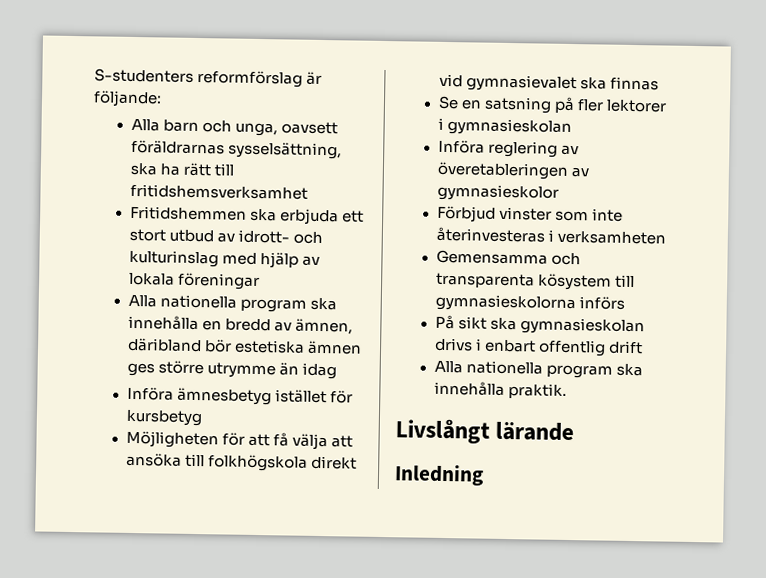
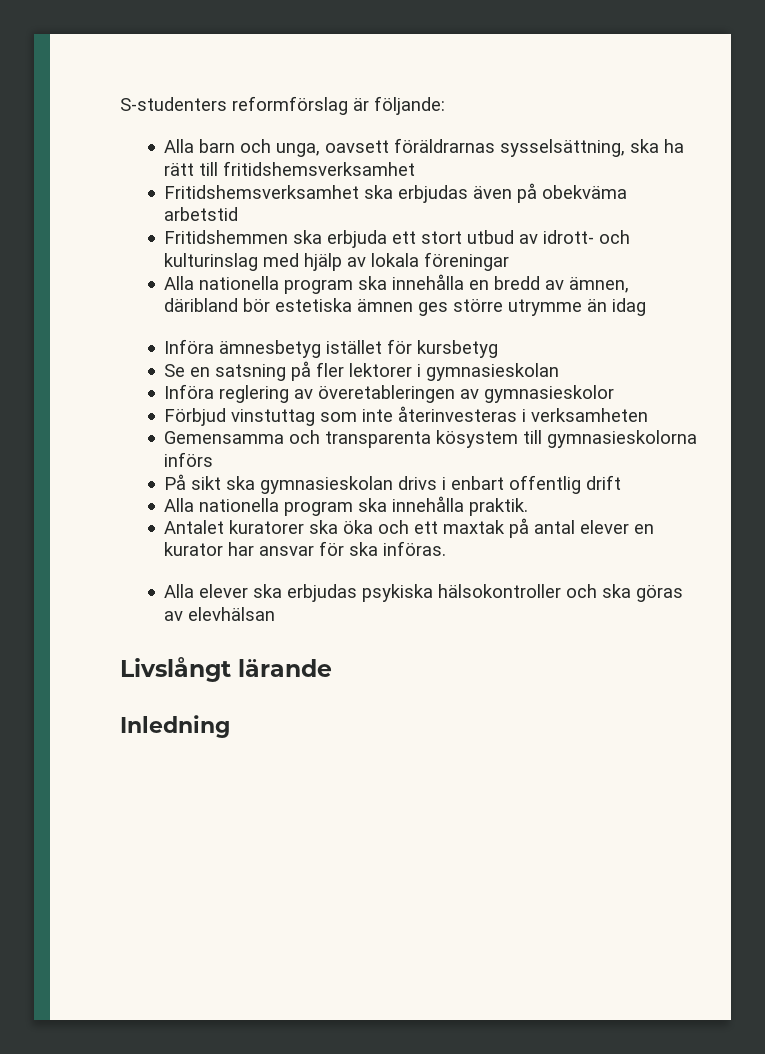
+ Fritidshemsverksamhet ska erbjudas även på obekväma arbetstid
- Möjligheten för att få välja att ansöka till folkhögskola direkt vid gymnasievalet ska finnas
- Förbjud vinster som inte återinvesteras i verksamheten
+ Förbjud vinstuttag som inte återinvesteras i verksamheten
+ Antalet kuratorer ska öka och ett maxtak på antal elever en kurator har ansvar för ska införas.
+ Alla elever ska erbjudas psykiska hälsokontroller och ska göras av elevhälsan

